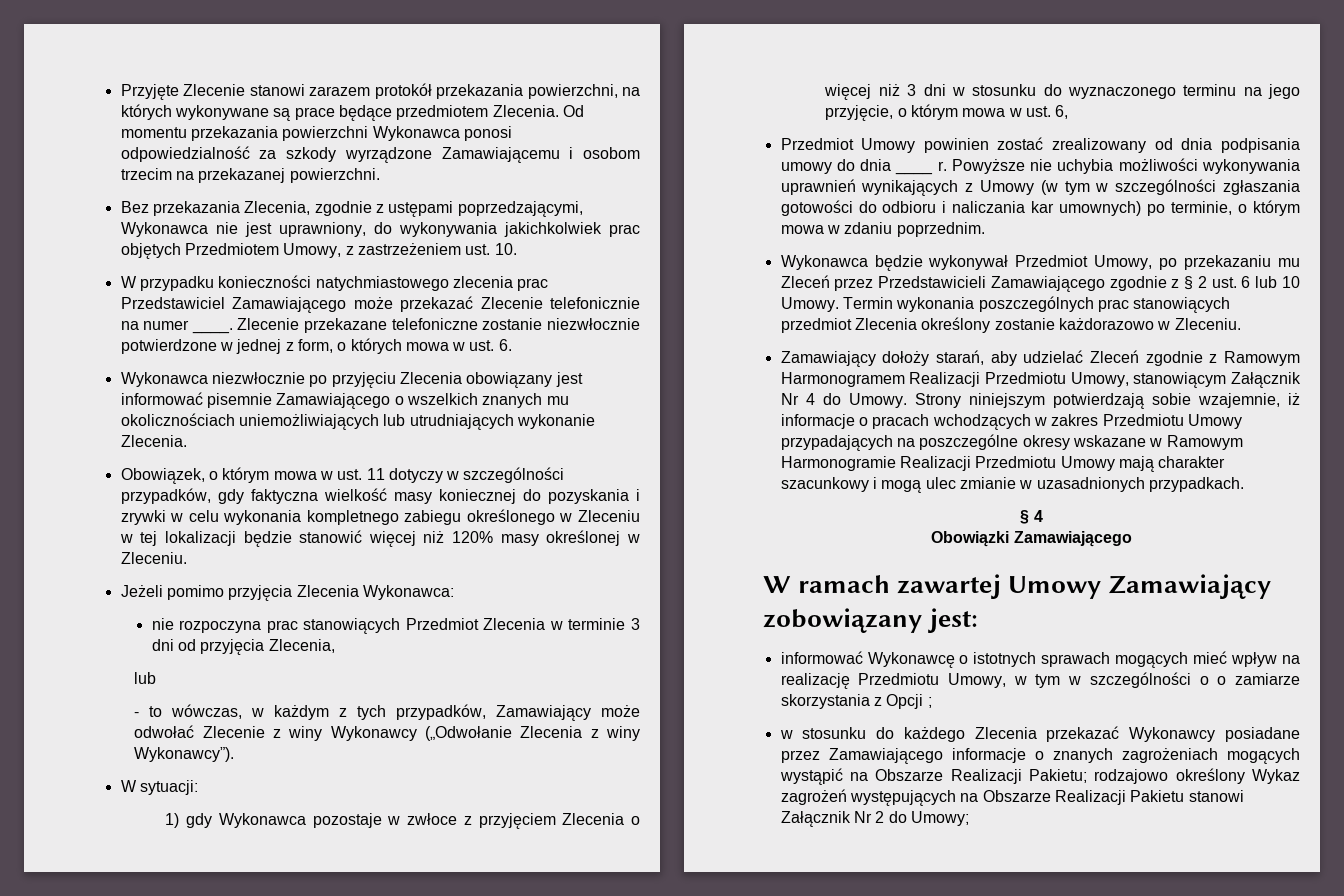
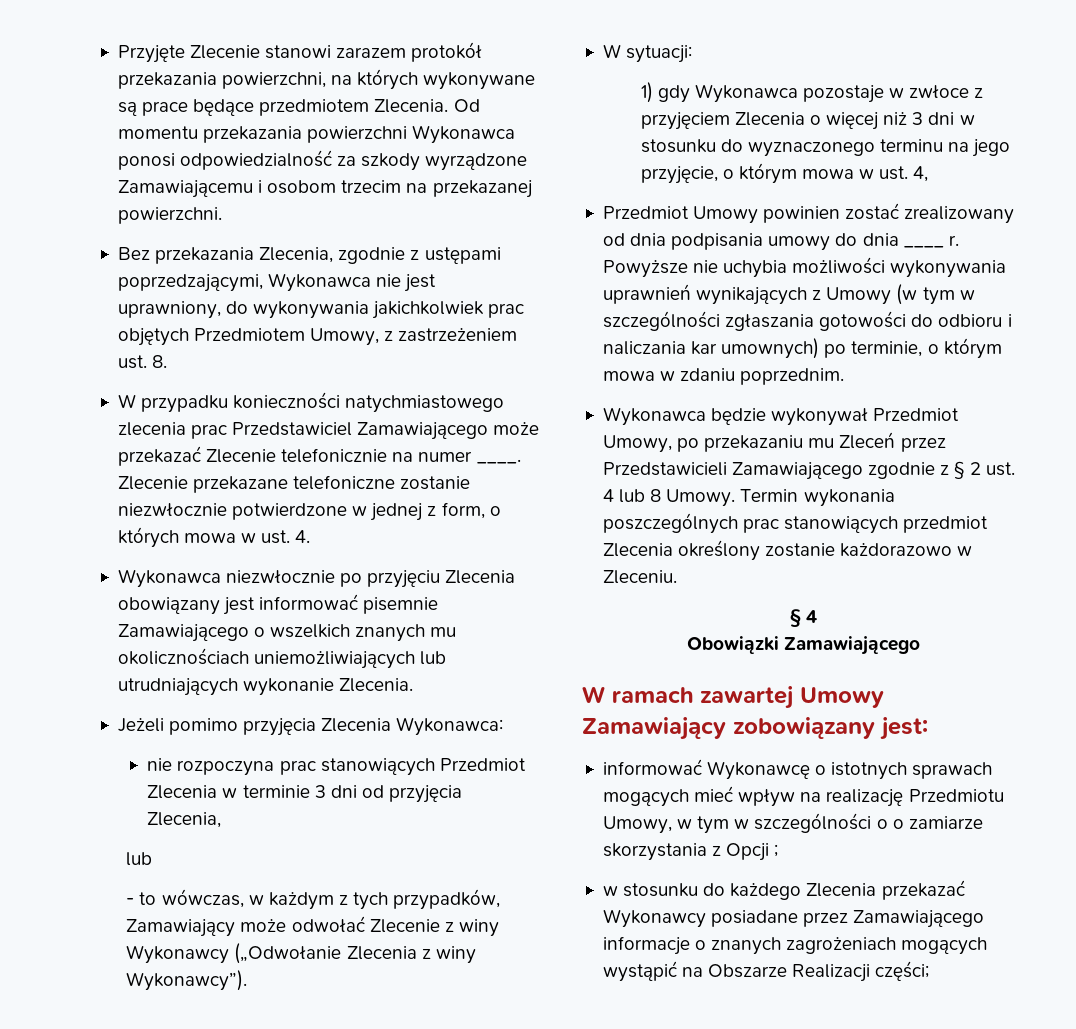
- Bez przekazania Zlecenia, zgodnie z ustępami poprzedzającymi, Wykonawca nie jest uprawniony, do wykonywania jakichkolwiek prac objętych Przedmiotem Umowy, z zastrzeżeniem ust. 10.
+ Bez przekazania Zlecenia, zgodnie z ustępami poprzedzającymi, Wykonawca nie jest uprawniony, do wykonywania jakichkolwiek prac objętych Przedmiotem Umowy, z zastrzeżeniem ust. 8.
- Zlecenie przekazane telefoniczne zostanie niezwłocznie potwierdzone w jednej z form, o których mowa w ust. 6.
+ Zlecenie przekazane telefoniczne zostanie niezwłocznie potwierdzone w jednej z form, o których mowa w ust. 4.
- Obowiązek, o którym mowa w ust. 11 dotyczy w szczególności przypadków, gdy faktyczna wielkość masy koniecznej do pozyskania i zrywki w celu wykonania kompletnego zabiegu określonego w Zleceniu w tej lokalizacji będzie stanowić więcej niż 120% masy określonej w Zleceniu.
- 1) gdy Wykonawca pozostaje w zwłoce z przyjęciem Zlecenia o więcej niż 3 dni w stosunku do wyznaczonego terminu na jego przyjęcie, o którym mowa w ust. 6,
+ 1) gdy Wykonawca pozostaje w zwłoce z przyjęciem Zlecenia o więcej niż 3 dni w stosunku do wyznaczonego terminu na jego przyjęcie, o którym mowa w ust. 4,
- Wykonawca będzie wykonywał Przedmiot Umowy, po przekazaniu mu Zleceń przez Przedstawicieli Zamawiającego zgodnie z § 2 ust. 6 lub 10 Umowy.
+ Wykonawca będzie wykonywał Przedmiot Umowy, po przekazaniu mu Zleceń przez Przedstawicieli Zamawiającego zgodnie z § 2 ust. 4 lub 8 Umowy.
- Zamawiający dołoży starań, aby udzielać Zleceń zgodnie z Ramowym Harmonogramem Realizacji Przedmiotu Umowy, stanowiącym Załącznik Nr 4 do Umowy. Strony niniejszym potwierdzają sobie wzajemnie, iż informacje o pracach wchodzących w zakres Przedmiotu Umowy przypadających na poszczególne okresy wskazane w Ramowym Harmonogramie Realizacji Przedmiotu Umowy mają charakter szacunkowy i mogą ulec zmianie w uzasadnionych przypadkach.
- w stosunku do każdego Zlecenia przekazać Wykonawcy posiadane przez Zamawiającego informacje o znanych zagrożeniach mogących wystąpić na Obszarze Realizacji Pakietu; rodzajowo określony Wykaz zagrożeń występujących na Obszarze Realizacji Pakietu stanowi Załącznik Nr 2 do Umowy;
+ w stosunku do każdego Zlecenia przekazać Wykonawcy posiadane przez Zamawiającego informacje o znanych zagrożeniach mogących wystąpić na Obszarze Realizacji części;

